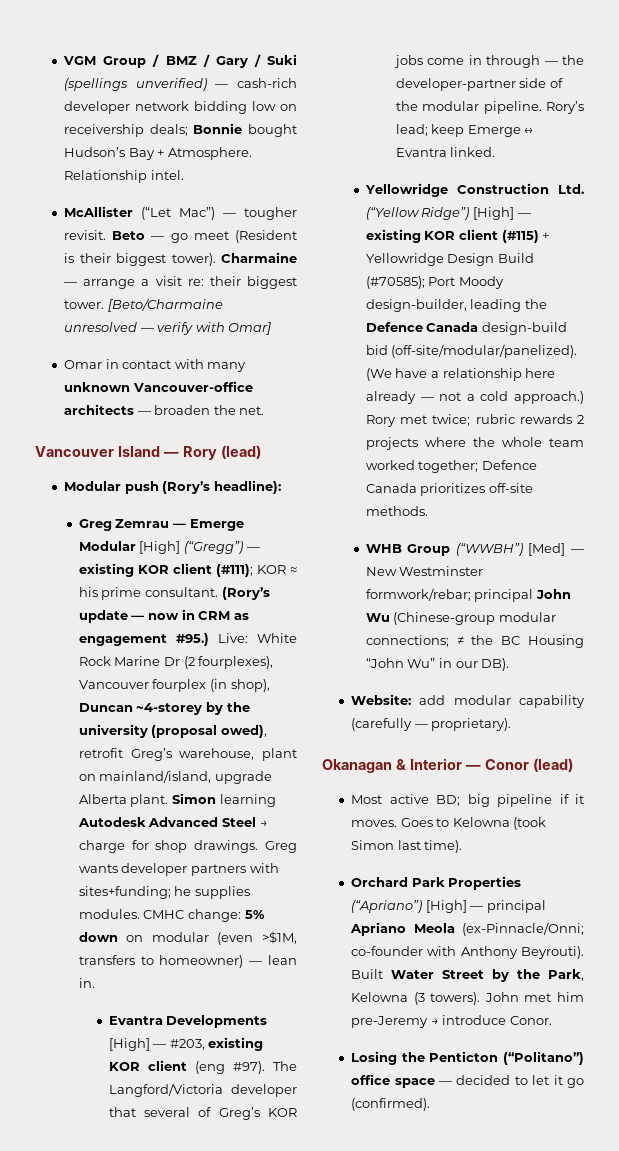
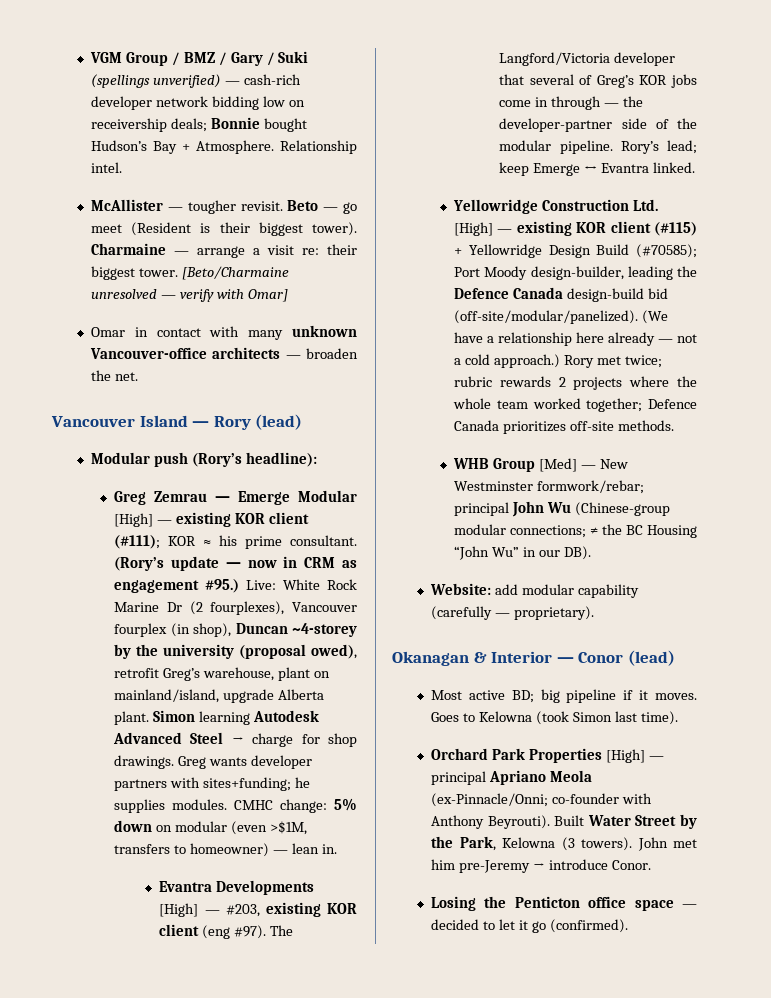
- McAllister (“Let Mac”) — tougher revisit.
+ McAllister — tougher revisit.
- Greg Zemrau — Emerge Modular [High] (“Gregg”) — existing KOR client (#111); KOR ≈ his prime consultant.
+ Greg Zemrau — Emerge Modular [High] — existing KOR client (#111); KOR ≈ his prime consultant.
- Yellowridge Construction Ltd. (“Yellow Ridge”) [High] — existing KOR client (#115) + Yellowridge Design Build (#70585); Port Moody design-builder, leading the Defence Canada design-build bid (off-site/modular/panelized).
+ Yellowridge Construction Ltd. [High] — existing KOR client (#115) + Yellowridge Design Build (#70585); Port Moody design-builder, leading the Defence Canada design-build bid (off-site/modular/panelized).
- WHB Group (“WWBH”) [Med] — New Westminster formwork/rebar; principal John Wu (Chinese-group modular connections; ≠ the BC Housing “John Wu” in our DB).
+ WHB Group [Med] — New Westminster formwork/rebar; principal John Wu (Chinese-group modular connections; ≠ the BC Housing “John Wu” in our DB).
- Orchard Park Properties (“Apriano”) [High] — principal Apriano Meola (ex-Pinnacle/Onni; co-founder with Anthony Beyrouti).
+ Orchard Park Properties [High] — principal Apriano Meola (ex-Pinnacle/Onni; co-founder with Anthony Beyrouti).
- Losing the Penticton (“Politano”) office space — decided to let it go (confirmed).
+ Losing the Penticton office space — decided to let it go (confirmed).

